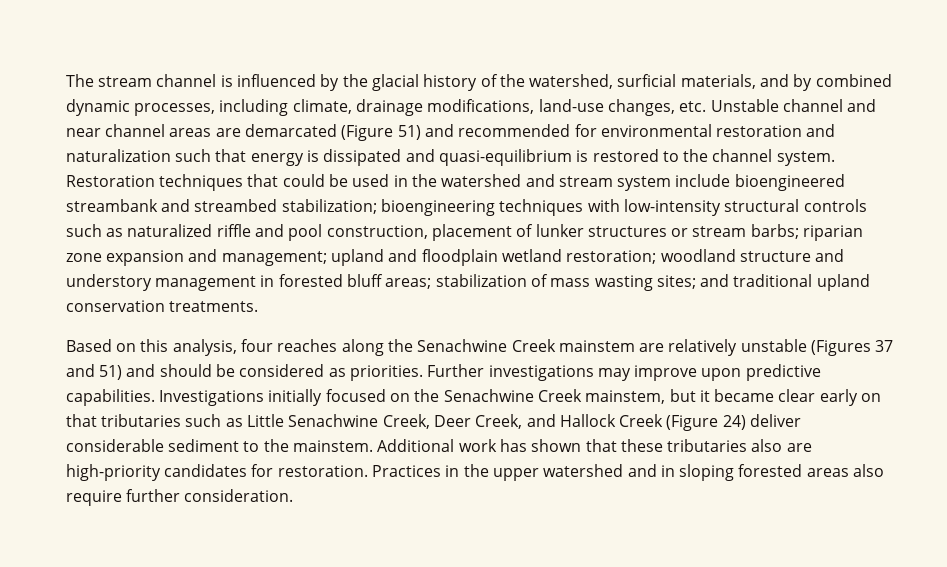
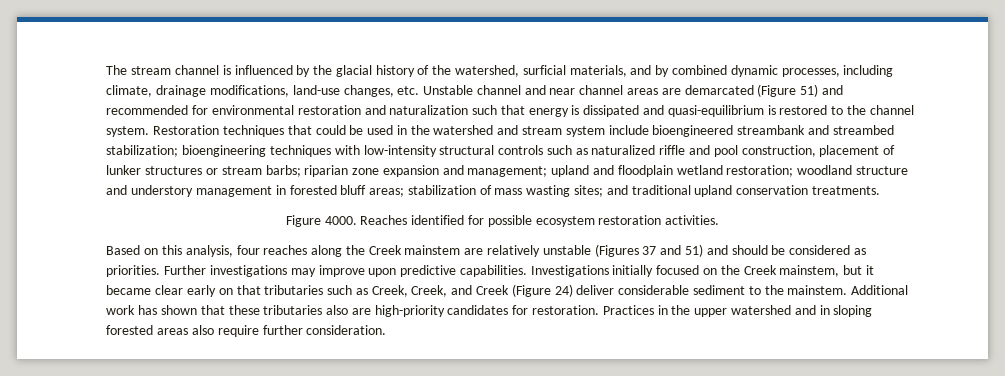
+ Figure 4000. Reaches identified for possible ecosystem restoration activities.
- Based on this analysis, four reaches along the Senachwine Creek mainstem are relatively unstable (Figures 37 and 51) and should be considered as priorities.
+ Based on this analysis, four reaches along the Creek mainstem are relatively unstable (Figures 37 and 51) and should be considered as priorities.
- Investigations initially focused on the Senachwine Creek mainstem, but it became clear early on that tributaries such as Little Senachwine Creek, Deer Creek, and Hallock Creek (Figure 24) deliver considerable sediment to the mainstem.
+ Investigations initially focused on the Creek mainstem, but it became clear early on that tributaries such as Creek, Creek, and Creek (Figure 24) deliver considerable sediment to the mainstem.

